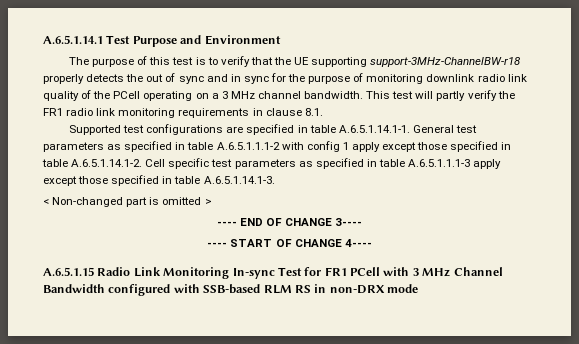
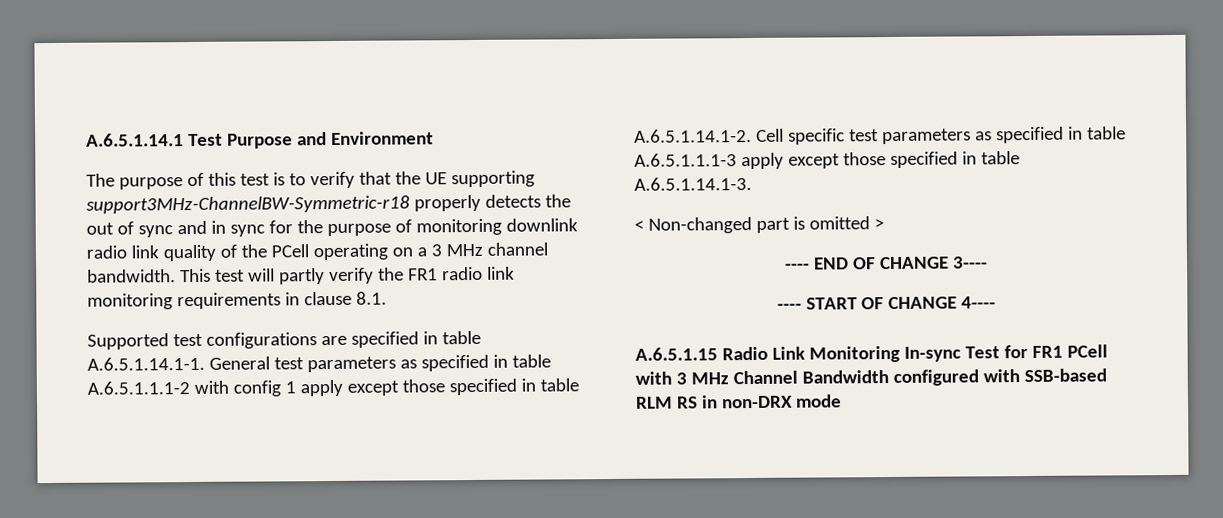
- The purpose of this test is to verify that the UE supporting support-3MHz-ChannelBW-r18 properly detects the out of sync and in sync for the purpose of monitoring downlink radio link quality of the PCell operating on a 3 MHz channel bandwidth.
+ The purpose of this test is to verify that the UE supporting support3MHz-ChannelBW-Symmetric-r18 properly detects the out of sync and in sync for the purpose of monitoring downlink radio link quality of the PCell operating on a 3 MHz channel bandwidth.

